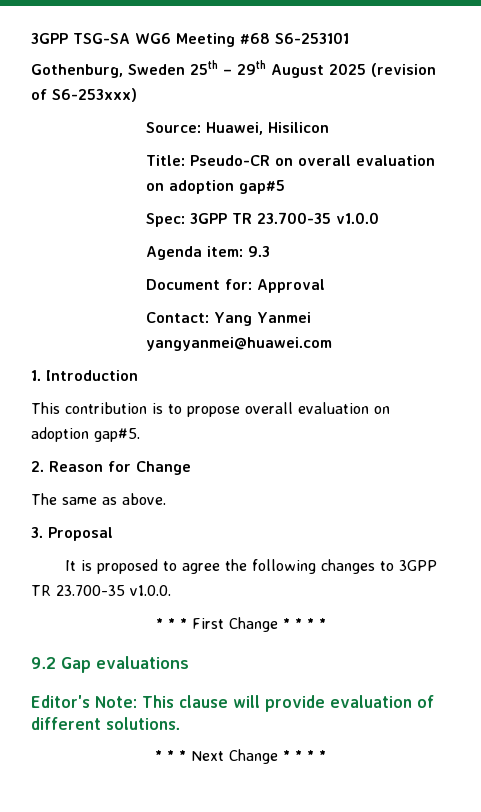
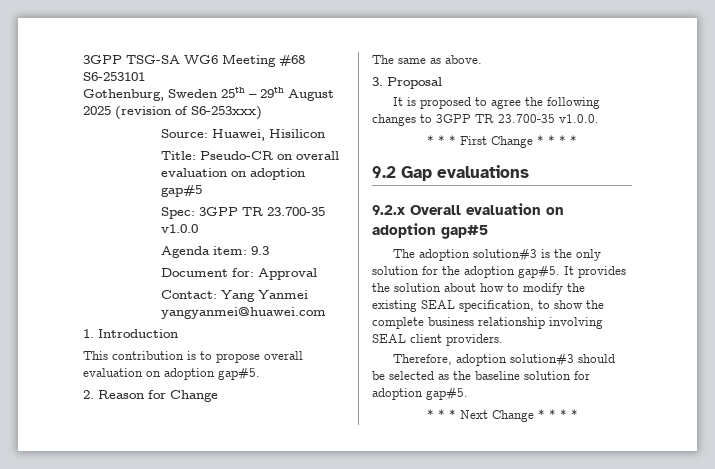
- Editor's Note: This clause will provide evaluation of different solutions.
+ 9.2.x Overall evaluation on adoption gap#5
+ The adoption solution#3 is the only solution for the adoption gap#5. It provides the solution about how to modify the existing SEAL specification, to show the complete business relationship involving SEAL client providers.
+ Therefore, adoption solution#3 should be selected as the baseline solution for adoption gap#5.

